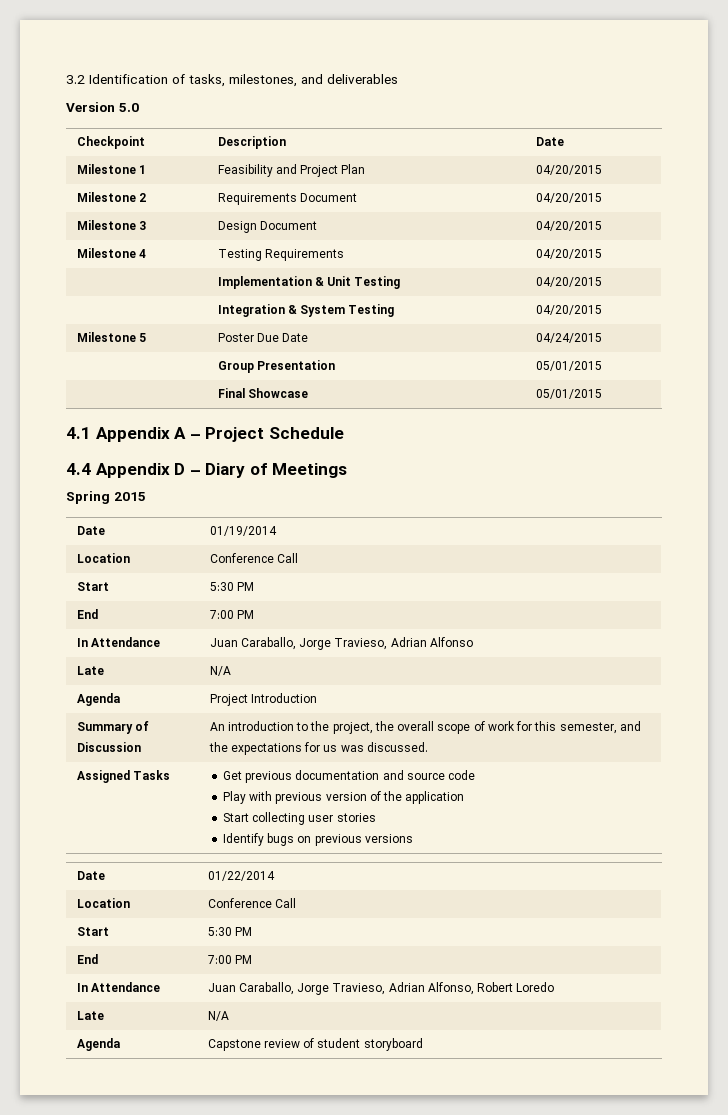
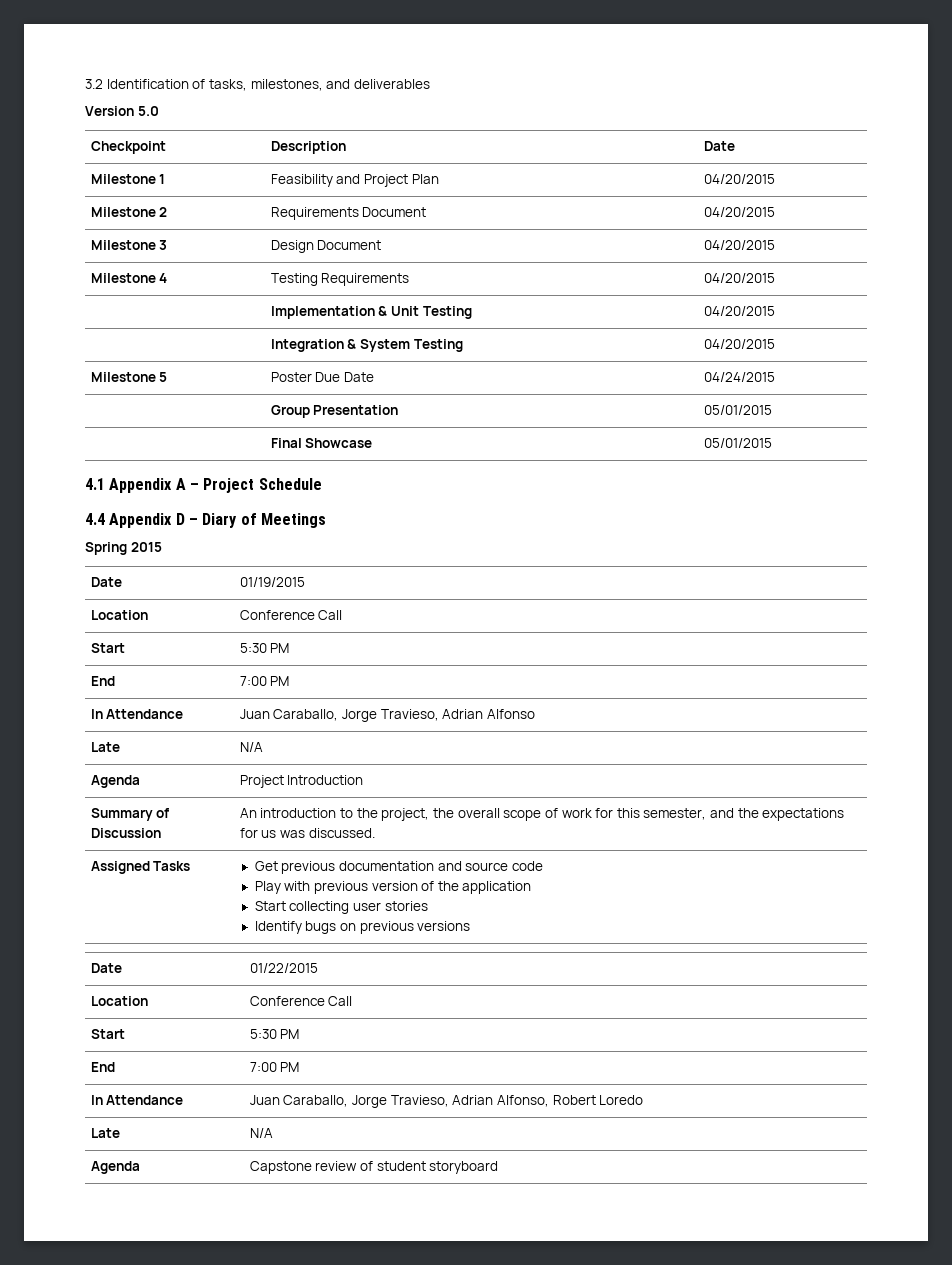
- Date | 01/19/2014
+ Date | 01/19/2015
- Date | 01/22/2014
+ Date | 01/22/2015

